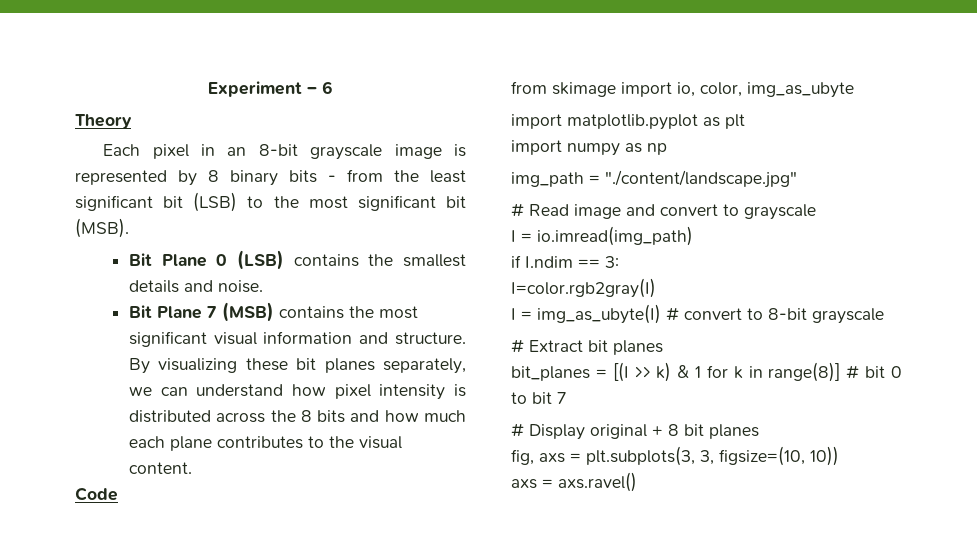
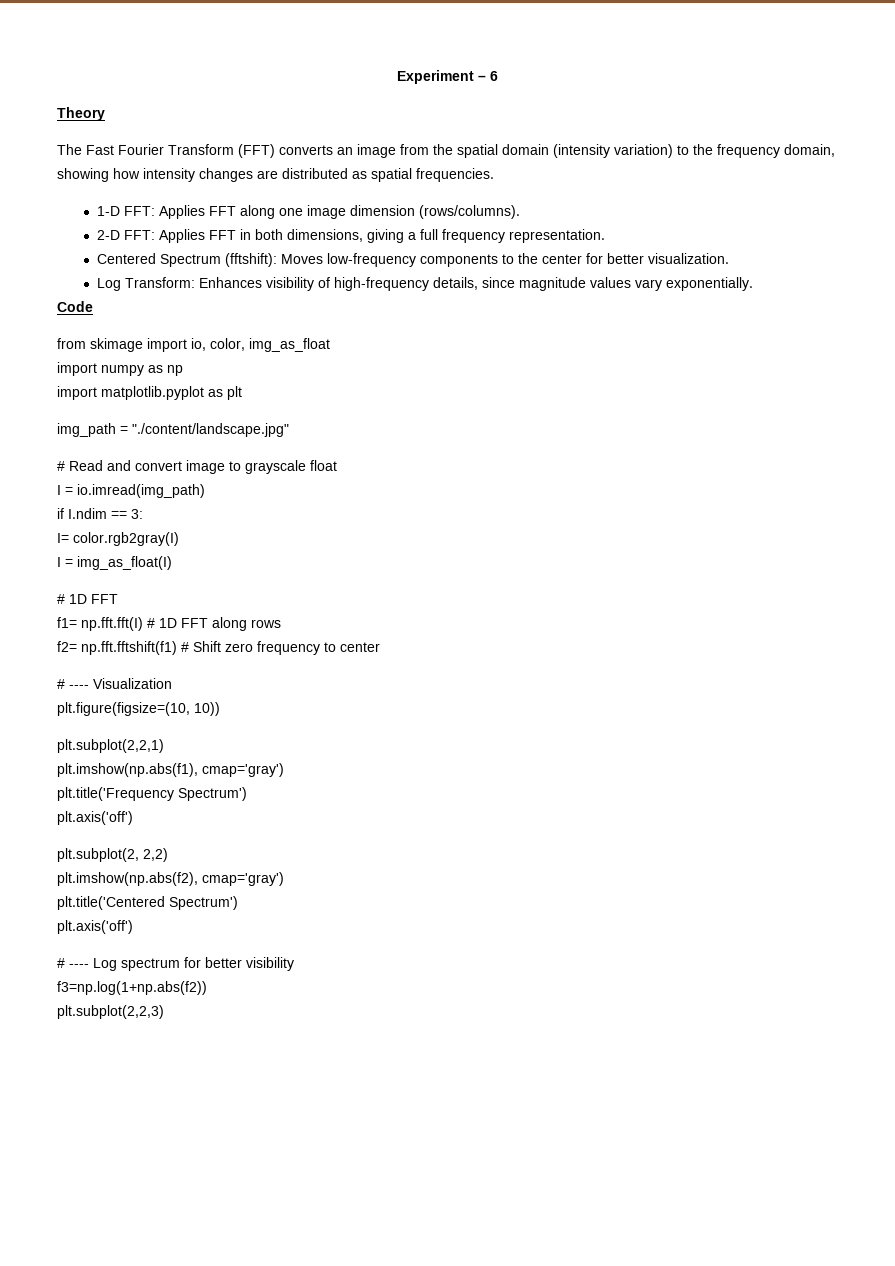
- Each pixel in an 8-bit grayscale image is represented by 8 binary bits - from the least significant bit (LSB) to the most significant bit (MSB).
- Bit Plane 0 (LSB) contains the smallest details and noise.
- Bit Plane 7 (MSB) contains the most significant visual information and structure. By visualizing these bit planes separately, we can understand how pixel intensity is distributed across the 8 bits and how much each plane contributes to the visual content.
+ The Fast Fourier Transform (FFT) converts an image from the spatial domain (intensity variation) to the frequency domain, showing how intensity changes are distributed as spatial frequencies.
+ 1-D FFT: Applies FFT along one image dimension (rows/columns).
+ 2-D FFT: Applies FFT in both dimensions, giving a full frequency representation.
+ Centered Spectrum (fftshift): Moves low-frequency components to the center for better visualization.
+ Log Transform: Enhances visibility of high-frequency details, since magnitude values vary exponentially.
- from skimage import io, color, img_as_ubyte
+ from skimage import io, color, img_as_float
+ import numpy as np
- import numpy as np
- # Read image and convert to grayscale
+ # Read and convert image to grayscale float
- I=color.rgb2gray(I)
- I = img_as_ubyte(I) # convert to 8-bit grayscale
- # Extract bit planes
- bit_planes = [(I >> k) & 1 for k in range(8)] # bit 0 to bit 7
- # Display original + 8 bit planes
- fig, axs = plt.subplots(3, 3, figsize=(10, 10))
- axs = axs.ravel()
+ I= color.rgb2gray(I)
+ I = img_as_float(I)
+ # 1D FFT
+ f1= np.fft.fft(I) # 1D FFT along rows
+ f2= np.fft.fftshift(f1) # Shift zero frequency to center
+ # ---- Visualization
+ plt.figure(figsize=(10, 10))
+ plt.subplot(2,2,1)
+ plt.imshow(np.abs(f1), cmap='gray')
+ plt.title('Frequency Spectrum')
+ plt.axis('off')
+ plt.subplot(2, 2,2)
+ plt.imshow(np.abs(f2), cmap='gray')
+ plt.title('Centered Spectrum')
+ plt.axis('off')
+ # ---- Log spectrum for better visibility
+ f3=np.log(1+np.abs(f2))
+ plt.subplot(2,2,3)

